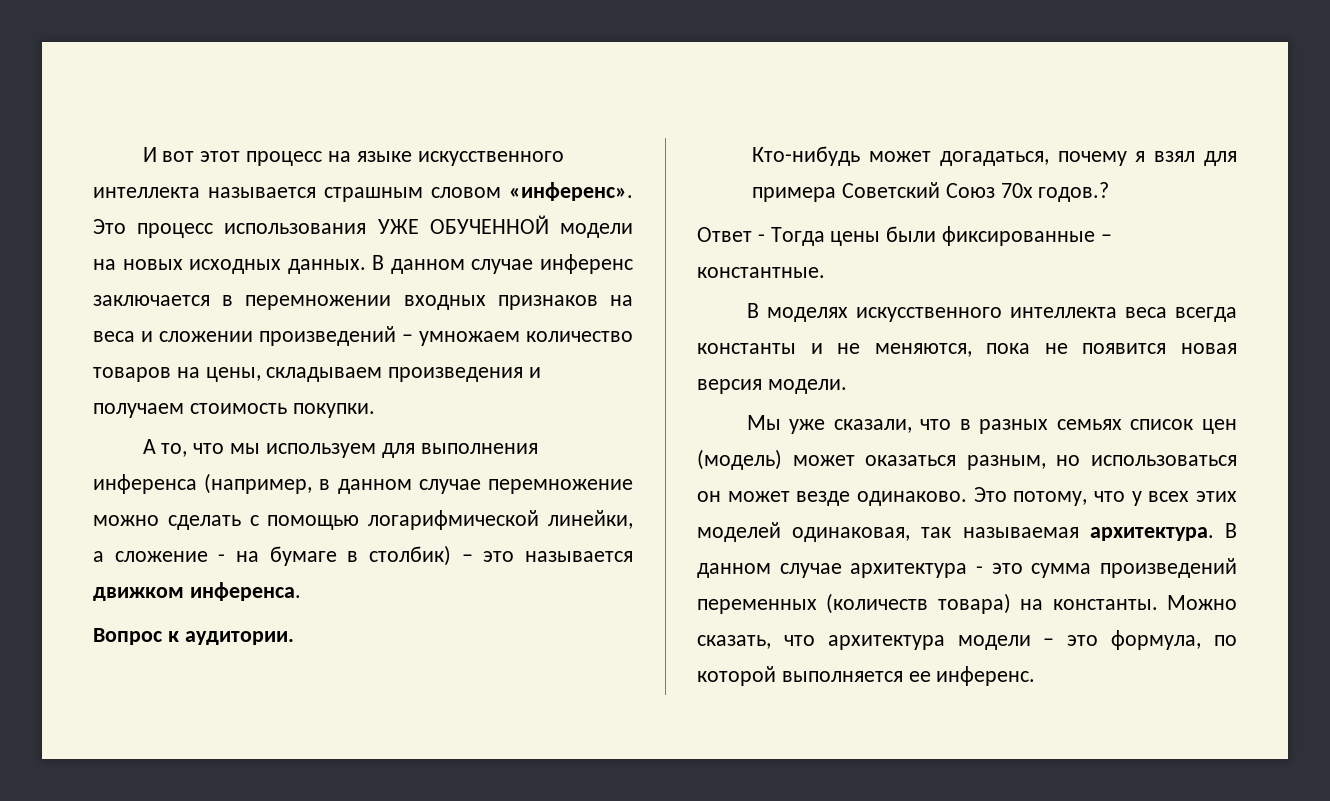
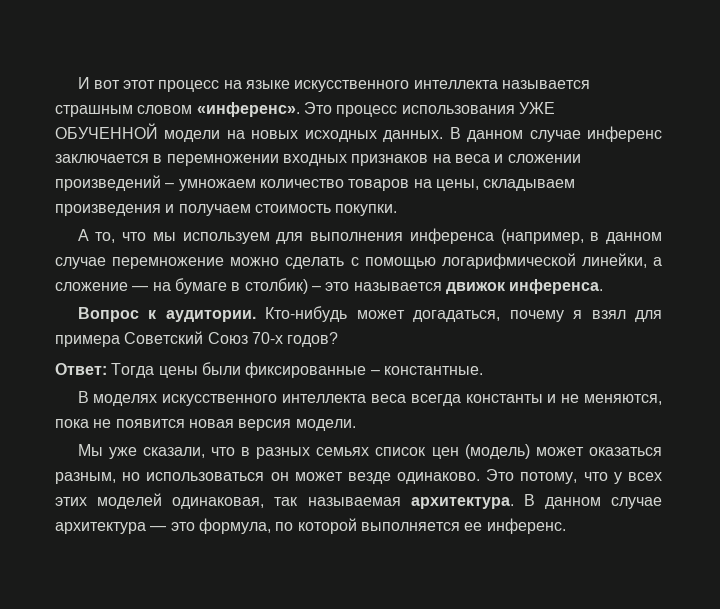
- А то, что мы используем для выполнения инференса (например, в данном случае перемножение можно сделать с помощью логарифмической линейки, а сложение - на бумаге в столбик) – это называется движком инференса.
+ А то, что мы используем для выполнения инференса (например, в данном случае перемножение можно сделать с помощью логарифмической линейки, а сложение — на бумаге в столбик) – это называется движок инференса.
- Вопрос к аудитории.
- Кто-нибудь может догадаться, почему я взял для примера Советский Союз 70х годов.?
- Ответ - Тогда цены были фиксированные – константные.
+ Вопрос к аудитории. Кто-нибудь может догадаться, почему я взял для примера Советский Союз 70-х годов?
+ Ответ: Тогда цены были фиксированные – константные.
- В данном случае архитектура - это сумма произведений переменных (количеств товара) на константы. Можно сказать, что архитектура модели – это формула, по которой выполняется ее инференс.
+ В данном случае архитектура — это формула, по которой выполняется ее инференс.

